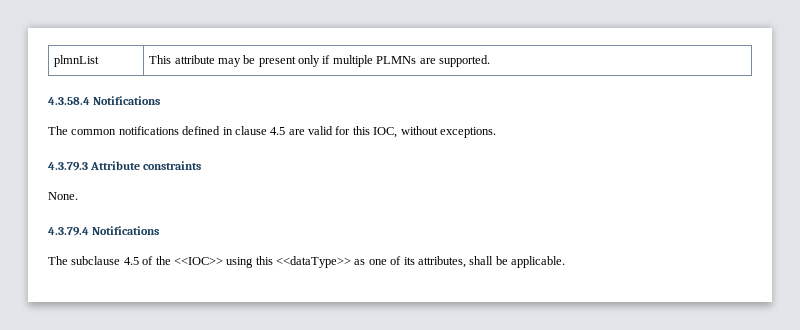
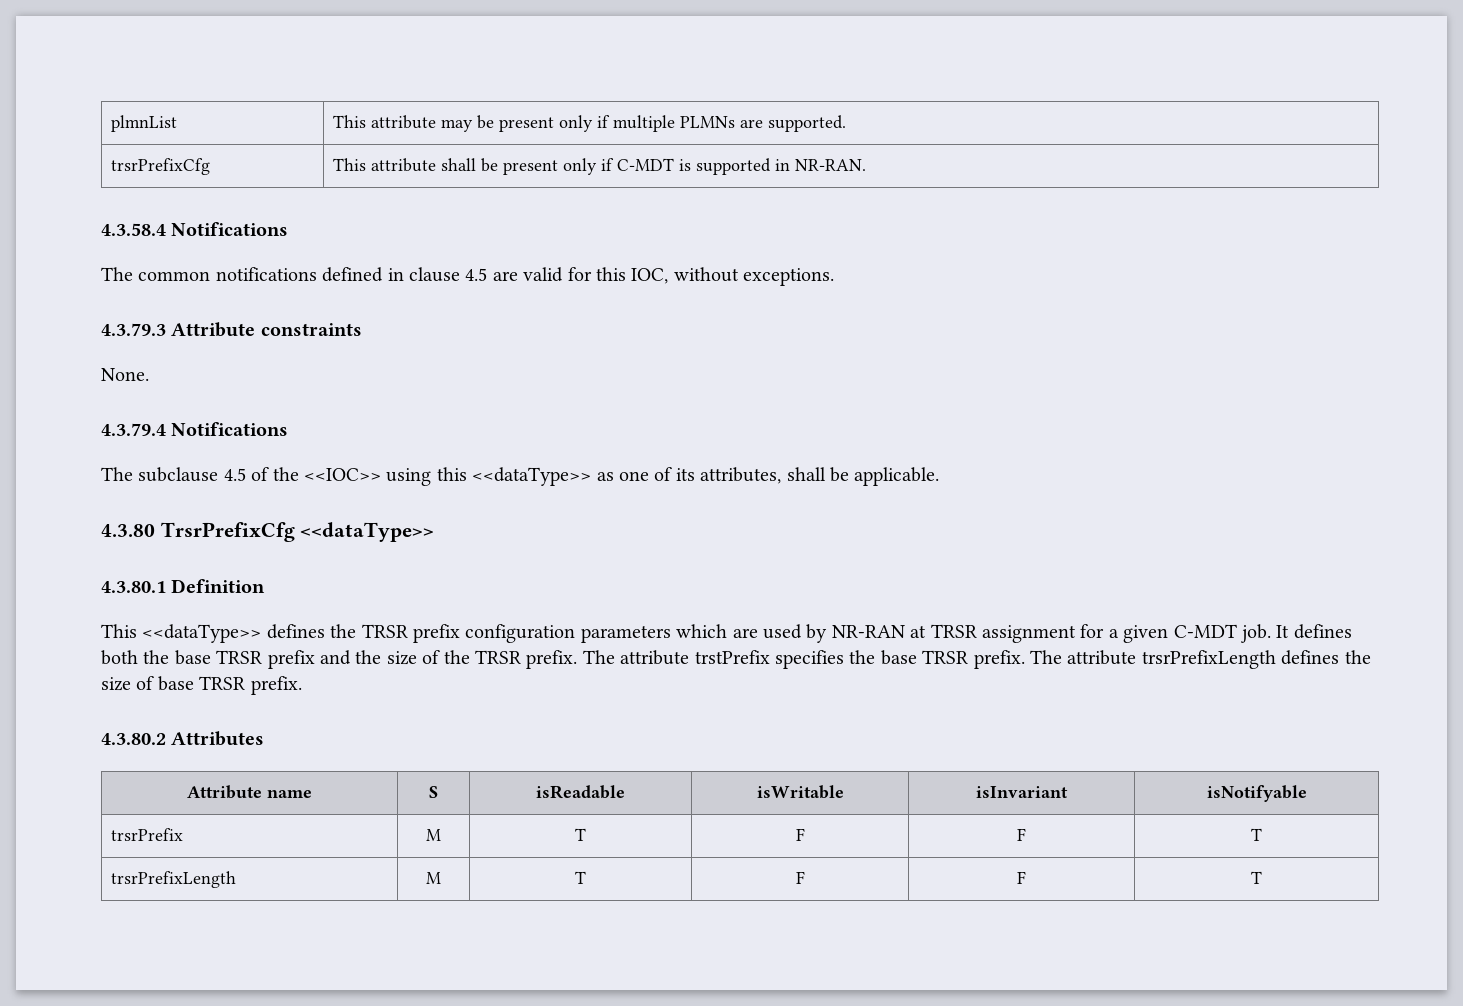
+ trsrPrefixCfg | This attribute shall be present only if C-MDT is supported in NR-RAN.
+ 4.3.80 TrsrPrefixCfg <<dataType>>
+ 4.3.80.1 Definition
+ This <<dataType>> defines the TRSR prefix configuration parameters which are used by NR-RAN at TRSR assignment for a given C-MDT job. It defines both the base TRSR prefix and the size of the TRSR prefix. The attribute trstPrefix specifies the base TRSR prefix. The attribute trsrPrefixLength defines the size of base TRSR prefix.
+ 4.3.80.2 Attributes
+ Attribute name | S | isReadable | isWritable | isInvariant | isNotifyable
+ trsrPrefix | M | T | F | F | T
+ trsrPrefixLength | M | T | F | F | T

